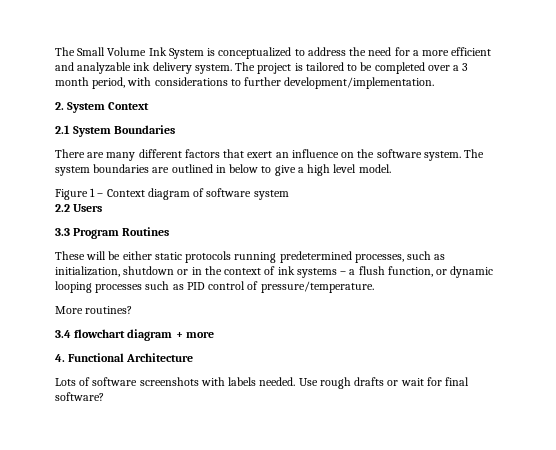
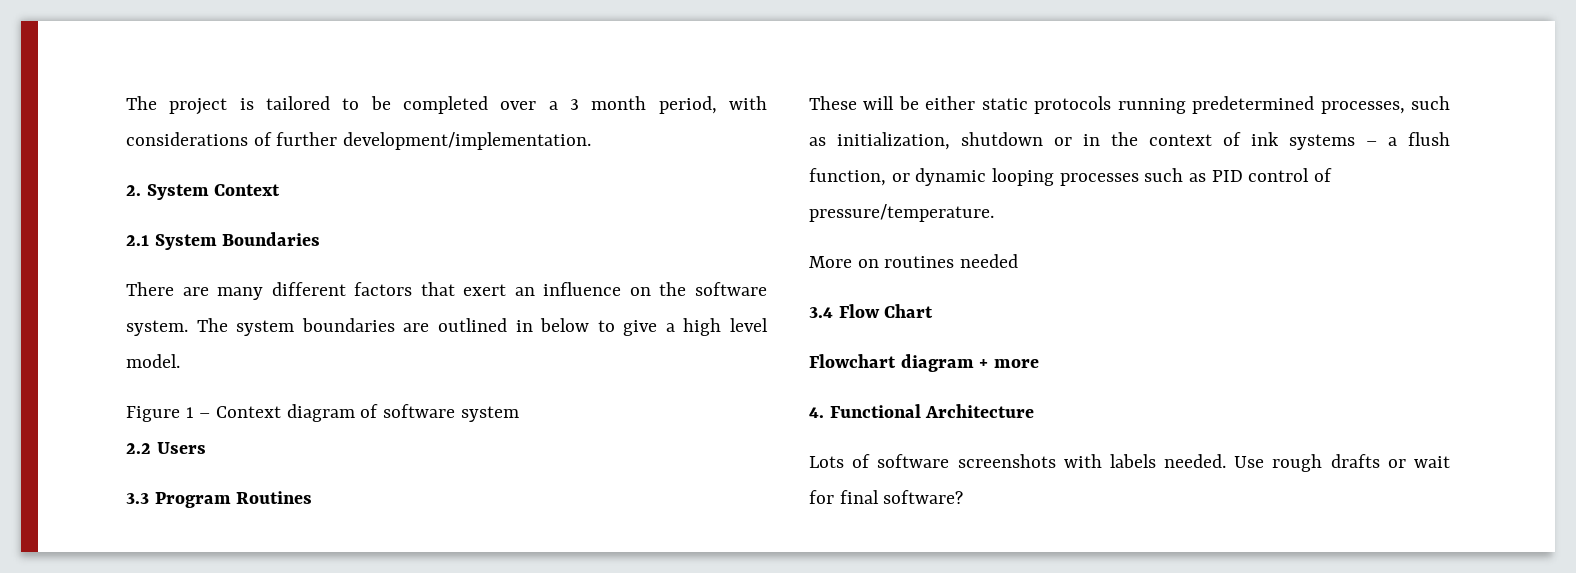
- The Small Volume Ink System is conceptualized to address the need for a more efficient and analyzable ink delivery system. The project is tailored to be completed over a 3 month period, with considerations to further development/implementation.
+ The project is tailored to be completed over a 3 month period, with considerations of further development/implementation.
- More routines?
- 3.4 flowchart diagram + more
+ More on routines needed
+ 3.4 Flow Chart
+ Flowchart diagram + more

